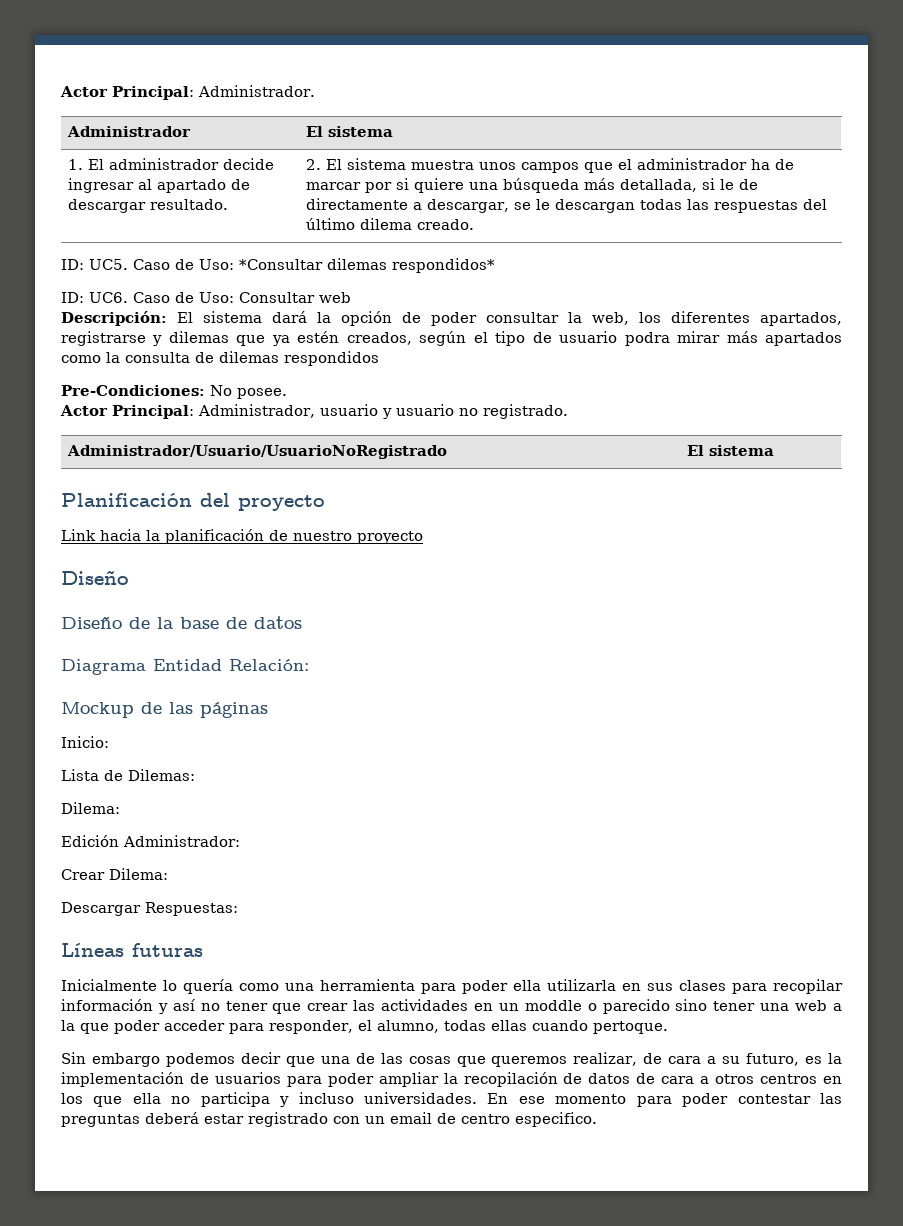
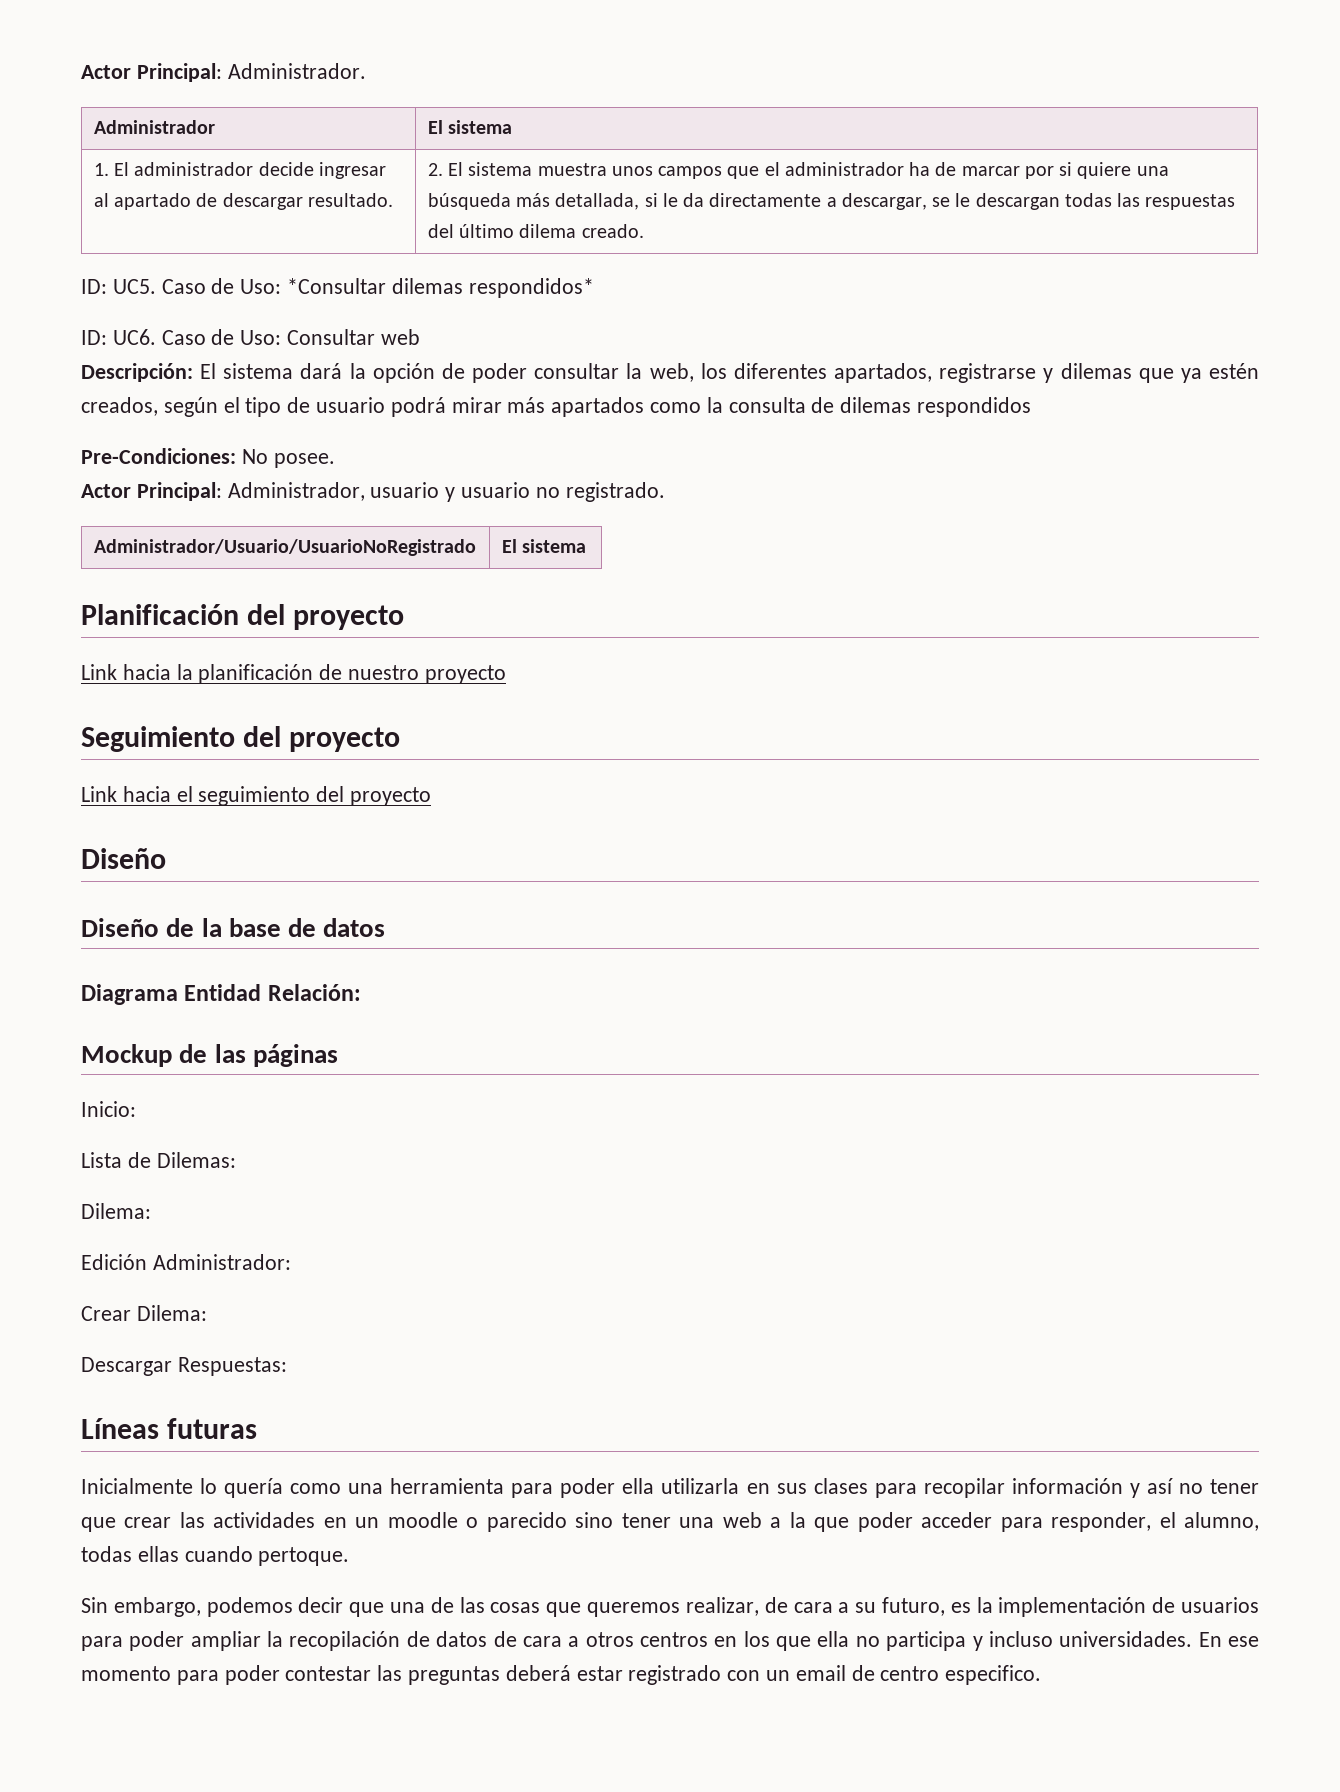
- 2. El sistema muestra unos campos que el administrador ha de marcar por si quiere una búsqueda más detallada, si le de directamente a descargar, se le descargan todas las respuestas del último dilema creado.
+ 2. El sistema muestra unos campos que el administrador ha de marcar por si quiere una búsqueda más detallada, si le da directamente a descargar, se le descargan todas las respuestas del último dilema creado.
- Descripción: El sistema dará la opción de poder consultar la web, los diferentes apartados, registrarse y dilemas que ya estén creados, según el tipo de usuario podra mirar más apartados como la consulta de dilemas respondidos
+ Descripción: El sistema dará la opción de poder consultar la web, los diferentes apartados, registrarse y dilemas que ya estén creados, según el tipo de usuario podrá mirar más apartados como la consulta de dilemas respondidos
+ Seguimiento del proyecto
+ Link hacia el seguimiento del proyecto
- Inicialmente lo quería como una herramienta para poder ella utilizarla en sus clases para recopilar información y así no tener que crear las actividades en un moddle o parecido sino tener una web a la que poder acceder para responder, el alumno, todas ellas cuando pertoque.
+ Inicialmente lo quería como una herramienta para poder ella utilizarla en sus clases para recopilar información y así no tener que crear las actividades en un moodle o parecido sino tener una web a la que poder acceder para responder, el alumno, todas ellas cuando pertoque.
- Sin embargo podemos decir que una de las cosas que queremos realizar, de cara a su futuro, es la implementación de usuarios para poder ampliar la recopilación de datos de cara a otros centros en los que ella no participa y incluso universidades.
+ Sin embargo, podemos decir que una de las cosas que queremos realizar, de cara a su futuro, es la implementación de usuarios para poder ampliar la recopilación de datos de cara a otros centros en los que ella no participa y incluso universidades.

